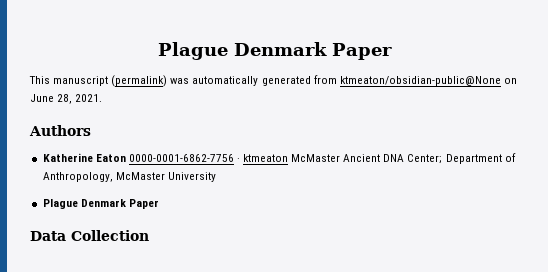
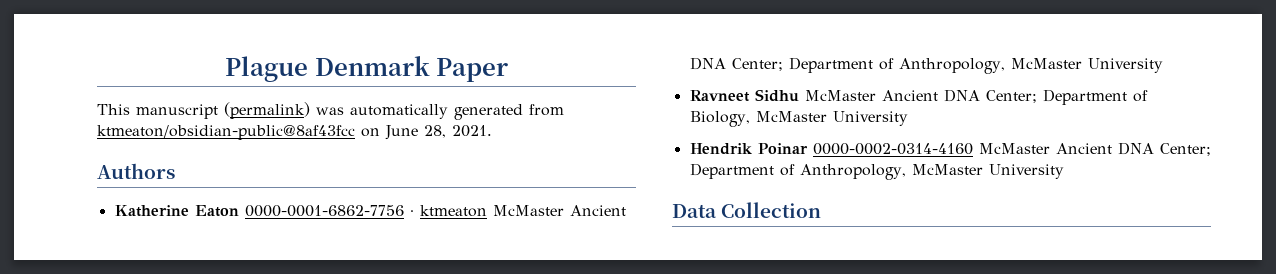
- This manuscript (permalink) was automatically generated from ktmeaton/obsidian-public@None on June 28, 2021.
+ This manuscript (permalink) was automatically generated from ktmeaton/obsidian-public@8af43fcc on June 28, 2021.
  Katherine Eaton 0000-0001-6862-7756 · ktmeaton McMaster Ancient DNA Center; Department of Anthropology, McMaster University
- Plague Denmark Paper
+ Ravneet Sidhu McMaster Ancient DNA Center; Department of Biology, McMaster University
+ Hendrik Poinar 0000-0002-0314-4160 McMaster Ancient DNA Center; Department of Anthropology, McMaster University

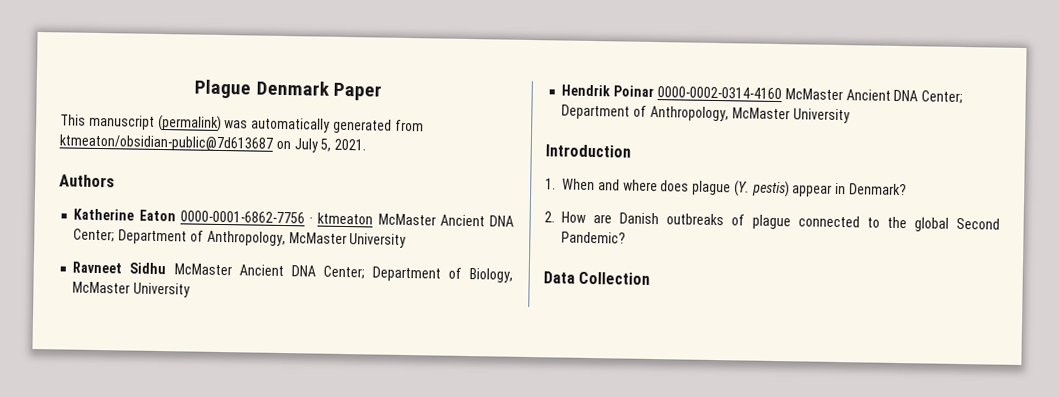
- This manuscript (permalink) was automatically generated from ktmeaton/obsidian-public@8af43fcc on June 28, 2021.
+ This manuscript (permalink) was automatically generated from ktmeaton/obsidian-public@7d613687 on July 5, 2021.
+ Introduction
+ 1. When and where does plague (Y. pestis) appear in Denmark?
+ 2. How are Danish outbreaks of plague connected to the global Second Pandemic?

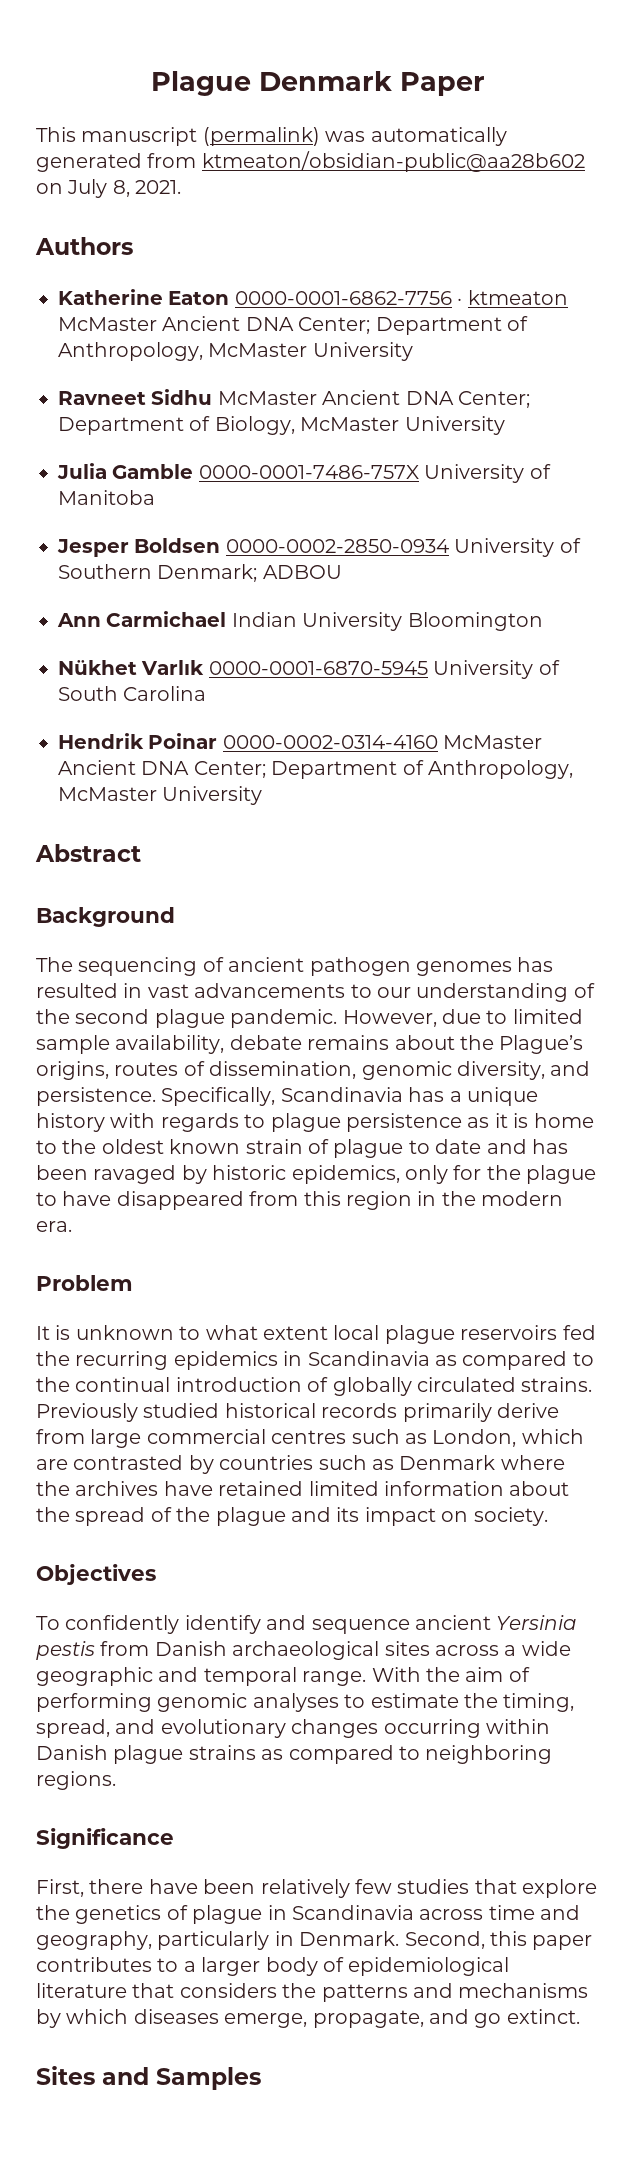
- This manuscript (permalink) was automatically generated from ktmeaton/obsidian-public@7d613687 on July 5, 2021.
+ This manuscript (permalink) was automatically generated from ktmeaton/obsidian-public@aa28b602 on July 8, 2021.
+ Julia Gamble 0000-0001-7486-757X University of Manitoba
+ Jesper Boldsen 0000-0002-2850-0934 University of Southern Denmark; ADBOU
+ Ann Carmichael Indian University Bloomington
+ Nükhet Varlık 0000-0001-6870-5945 University of South Carolina
- Introduction
- 1. When and where does plague (Y. pestis) appear in Denmark?
- 2. How are Danish outbreaks of plague connected to the global Second Pandemic?
- Data Collection
+ Abstract
+ Background
+ The sequencing of ancient pathogen genomes has resulted in vast advancements to our understanding of the second plague pandemic. However, due to limited sample availability, debate remains about the Plague’s origins, routes of dissemination, genomic diversity, and persistence. Specifically, Scandinavia has a unique history with regards to plague persistence as it is home to the oldest known strain of plague to date and has been ravaged by historic epidemics, only for the plague to have disappeared from this region in the modern era.
+ Problem
+ It is unknown to what extent local plague reservoirs fed the recurring epidemics in Scandinavia as compared to the continual introduction of globally circulated strains. Previously studied historical records primarily derive from large commercial centres such as London, which are contrasted by countries such as Denmark where the archives have retained limited information about the spread of the plague and its impact on society.
+ Objectives
+ To confidently identify and sequence ancient Yersinia pestis from Danish archaeological sites across a wide geographic and temporal range. With the aim of performing genomic analyses to estimate the timing, spread, and evolutionary changes occurring within Danish plague strains as compared to neighboring regions.
+ Significance
+ First, there have been relatively few studies that explore the genetics of plague in Scandinavia across time and geography, particularly in Denmark. Second, this paper contributes to a larger body of epidemiological literature that considers the patterns and mechanisms by which diseases emerge, propagate, and go extinct.
+ Sites and Samples

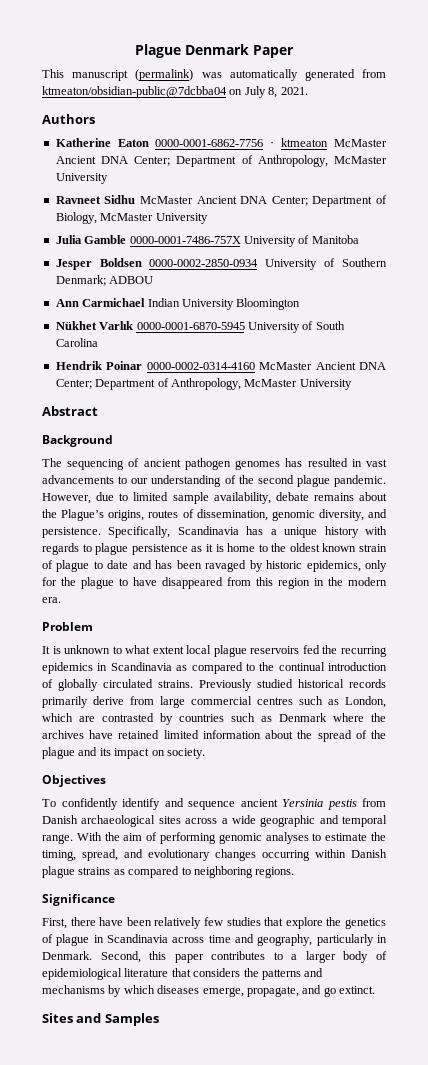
- This manuscript (permalink) was automatically generated from ktmeaton/obsidian-public@aa28b602 on July 8, 2021.
+ This manuscript (permalink) was automatically generated from ktmeaton/obsidian-public@7dcbba04 on July 8, 2021.

